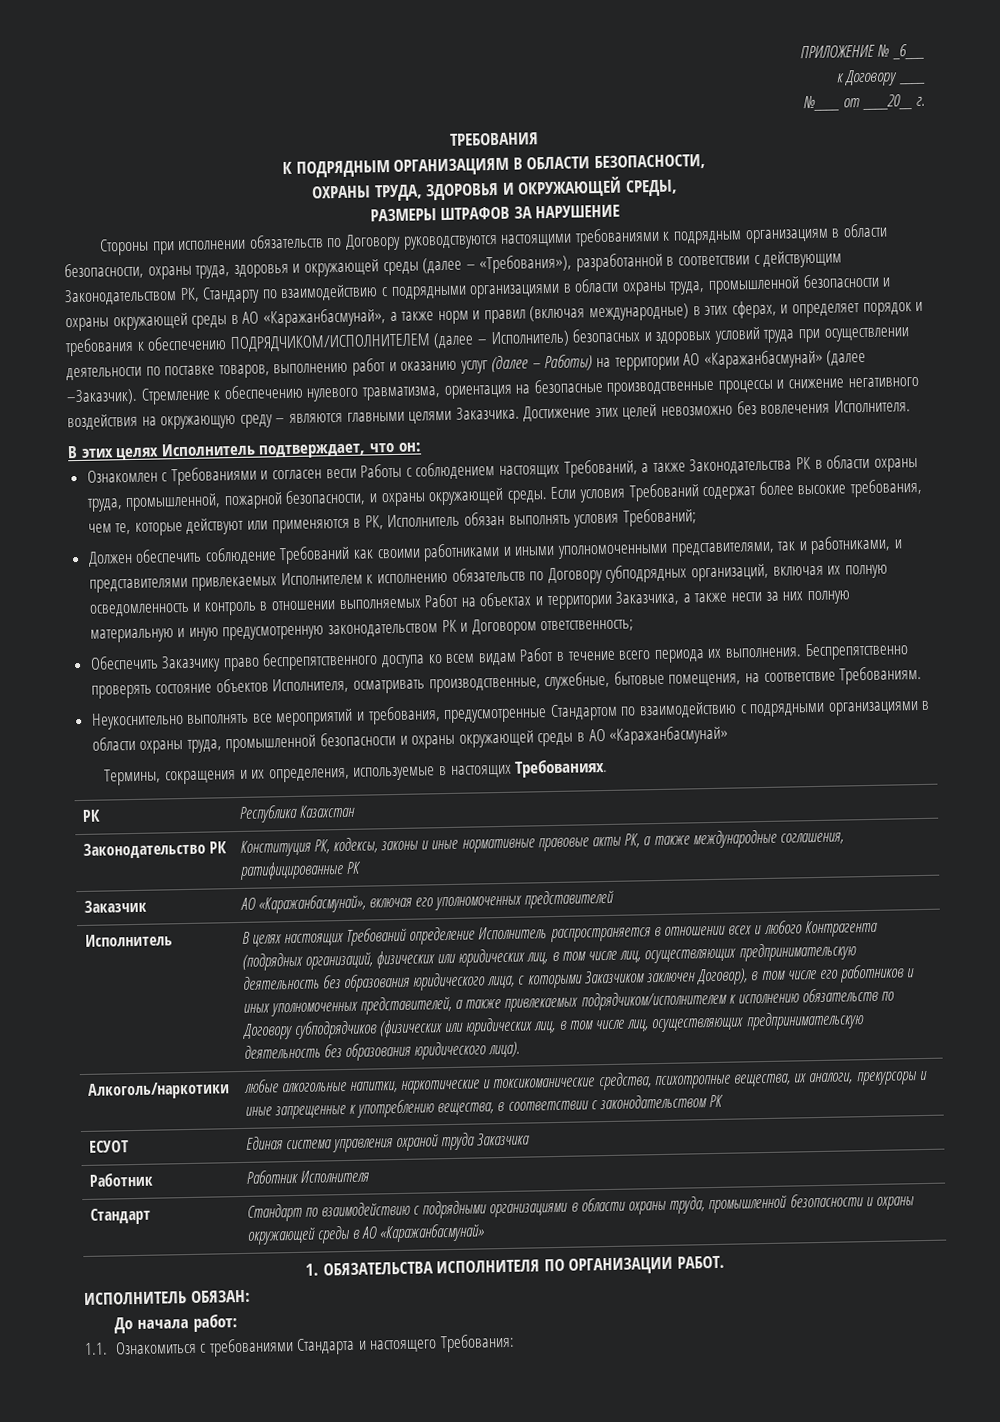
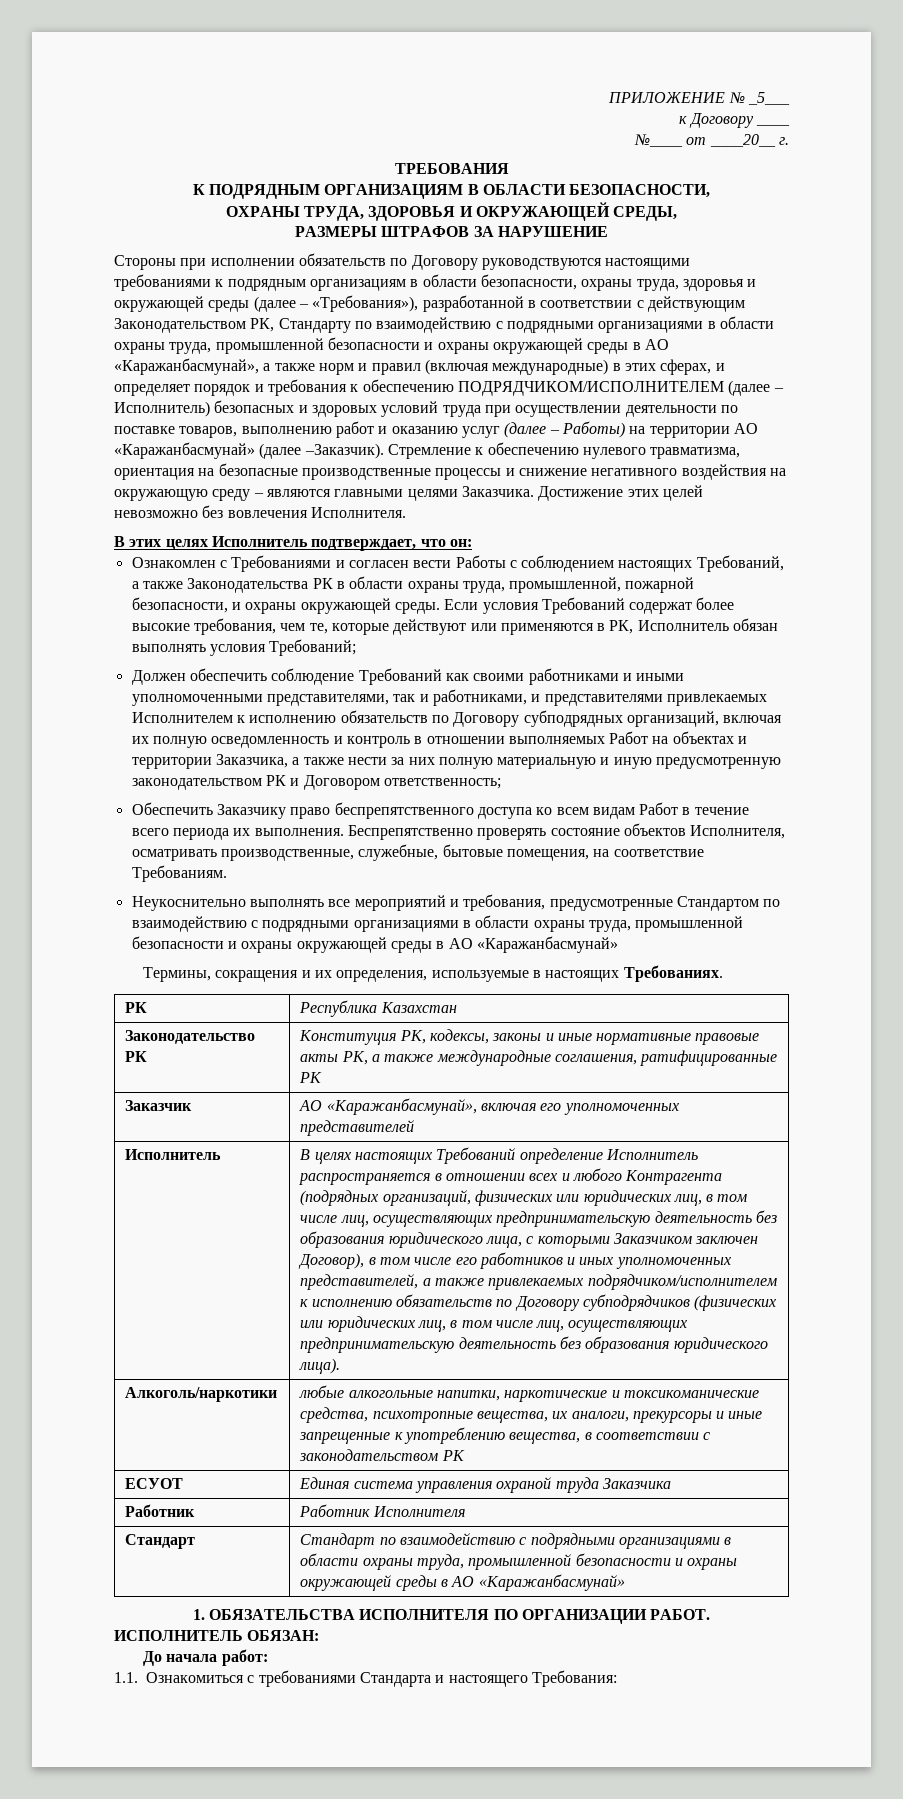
- ПРИЛОЖЕНИЕ № _6___
+ ПРИЛОЖЕНИЕ № _5___

